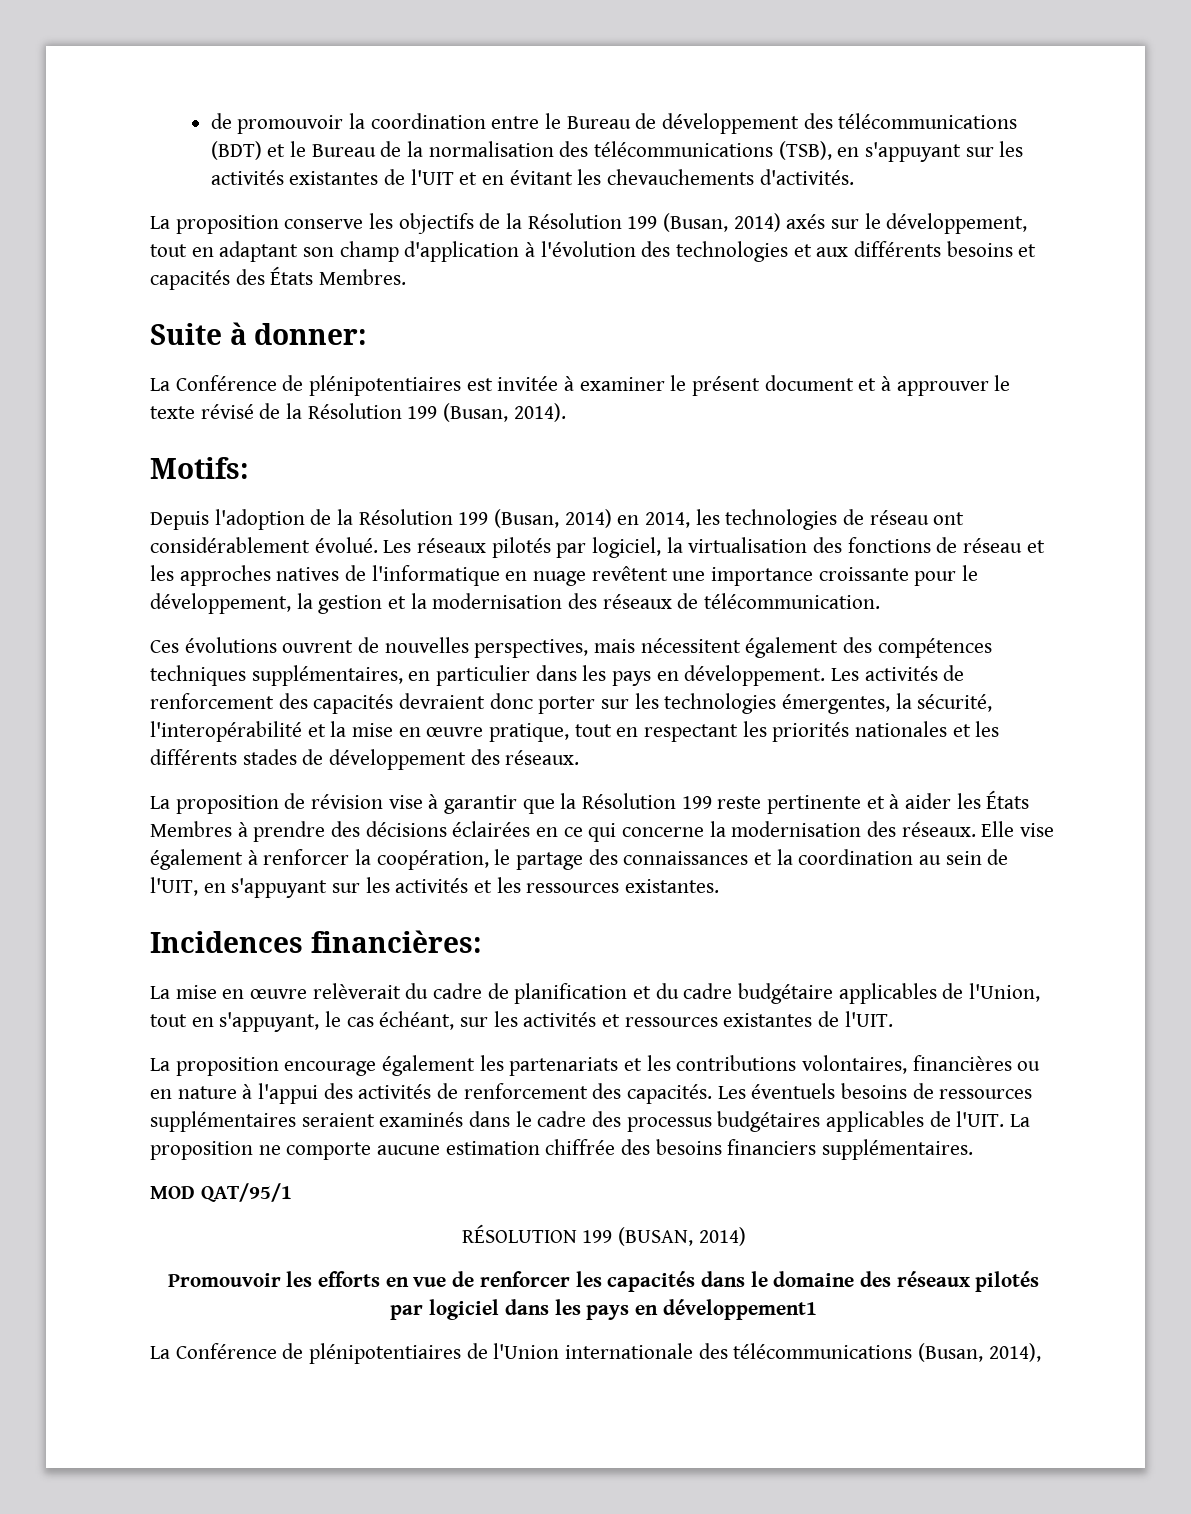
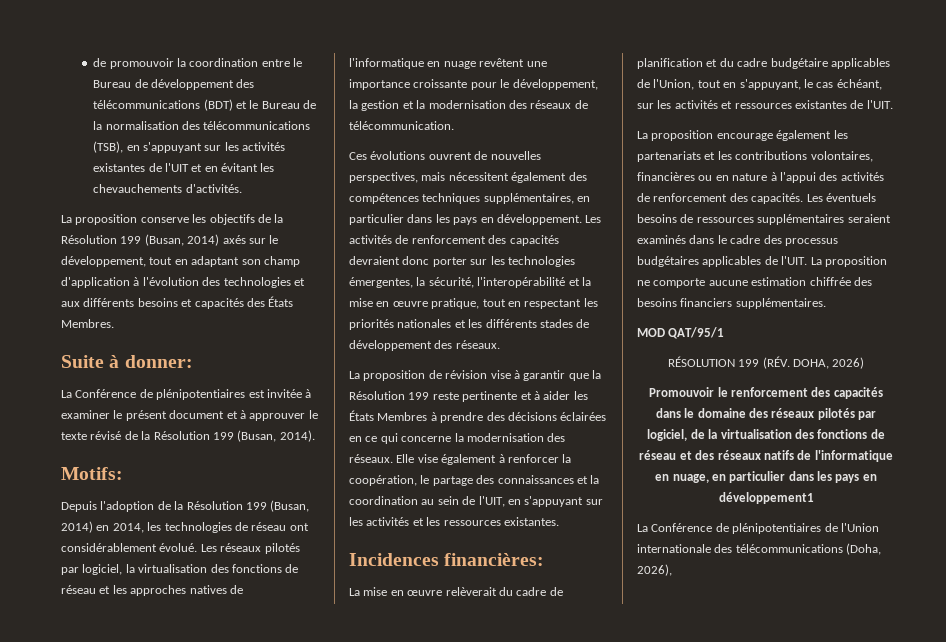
- RÉSOLUTION 199 (BUSAN, 2014)
- Promouvoir les efforts en vue de renforcer les capacités dans le domaine des réseaux pilotés par logiciel dans les pays en développement1
+ RÉSOLUTION 199 (RÉV. DOHA, 2026)
+ Promouvoir le renforcement des capacités dans le domaine des réseaux pilotés par logiciel, de la virtualisation des fonctions de réseau et des réseaux natifs de l'informatique en nuage, en particulier dans les pays en développement1
- La Conférence de plénipotentiaires de l'Union internationale des télécommunications (Busan, 2014),
+ La Conférence de plénipotentiaires de l'Union internationale des télécommunications (Doha, 2026),

